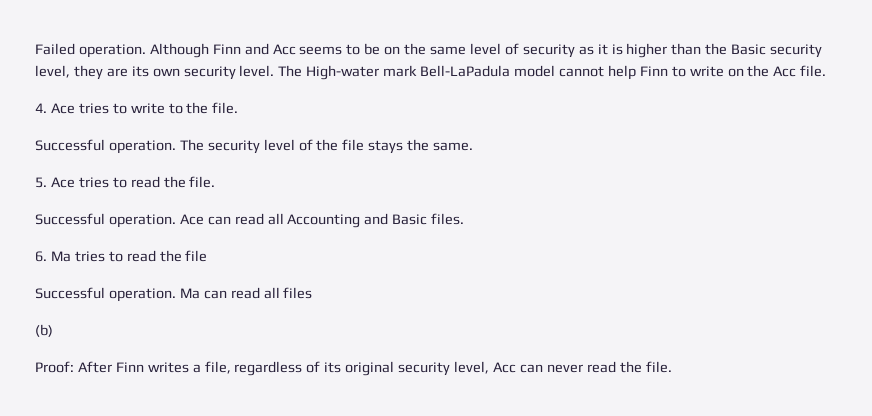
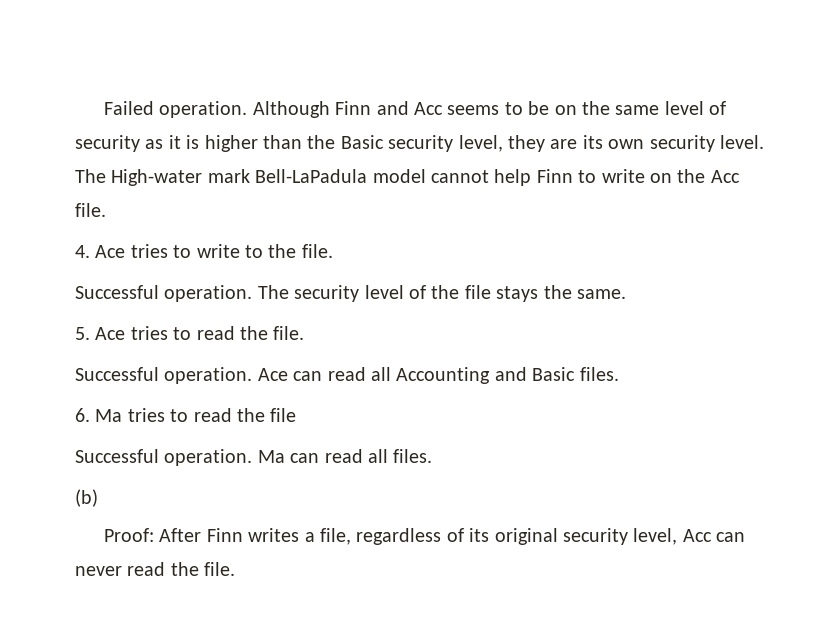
- Ma can read all files
+ Ma can read all files.

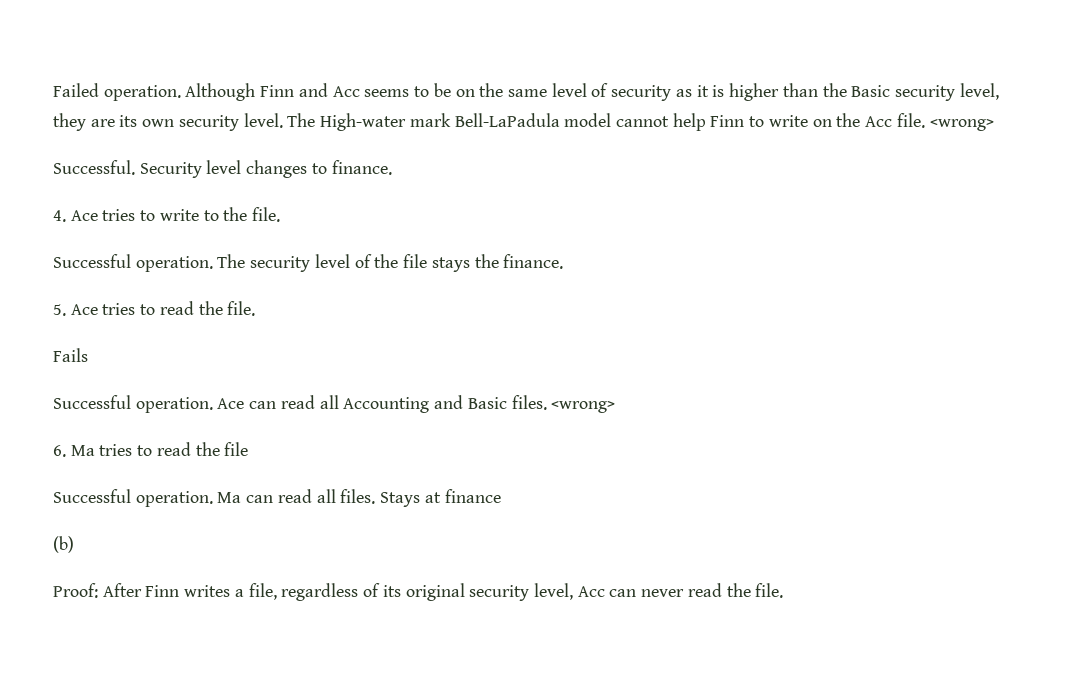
- The High-water mark Bell-LaPadula model cannot help Finn to write on the Acc file.
+ The High-water mark Bell-LaPadula model cannot help Finn to write on the Acc file. <wrong>
+ Successful. Security level changes to finance.
- The security level of the file stays the same.
+ The security level of the file stays the finance.
+ Fails
- Ace can read all Accounting and Basic files.
+ Ace can read all Accounting and Basic files. <wrong>
+ Stays at finance

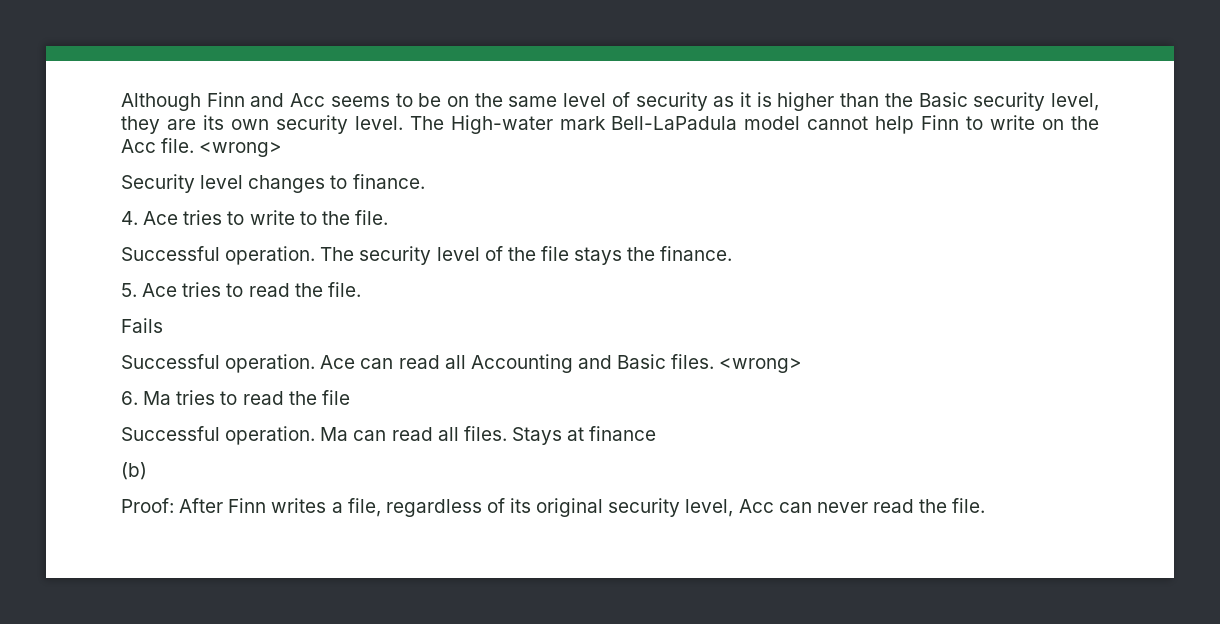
- Failed operation.
- Successful.

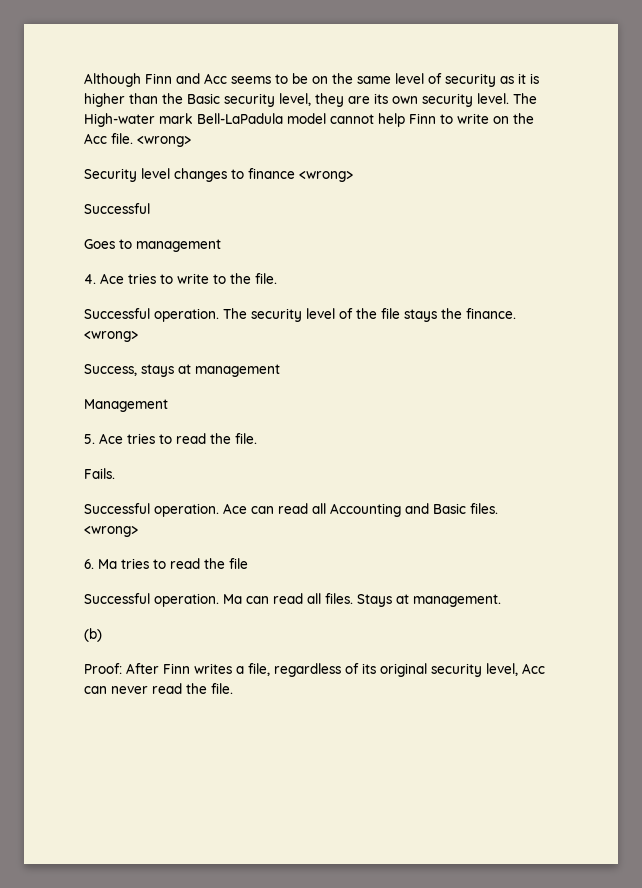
- Security level changes to finance.
+ Security level changes to finance <wrong>
+ Successful
+ Goes to management
- The security level of the file stays the finance.
+ The security level of the file stays the finance. <wrong>
+ Success, stays at management
+ Management
- Fails
+ Fails.
- Stays at finance
+ Stays at management.

